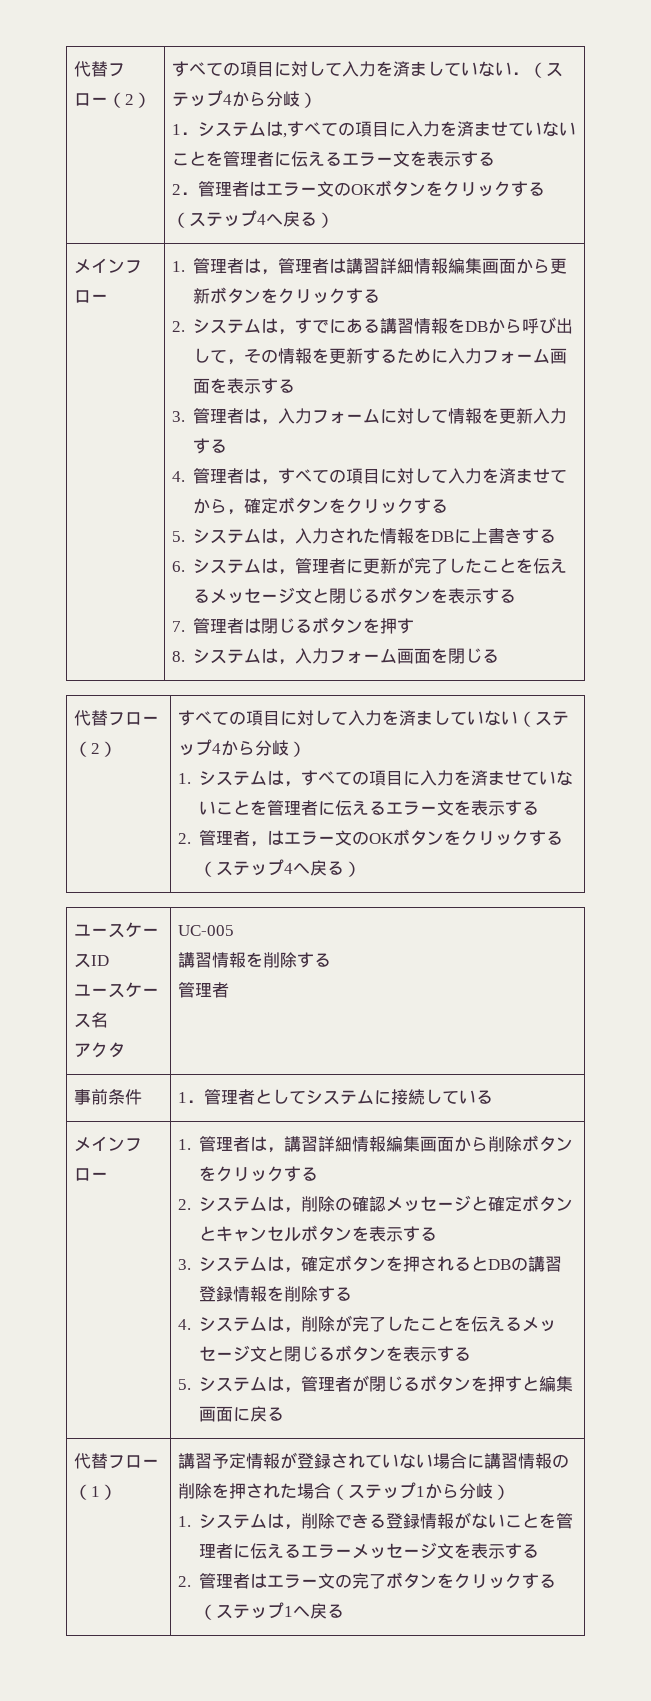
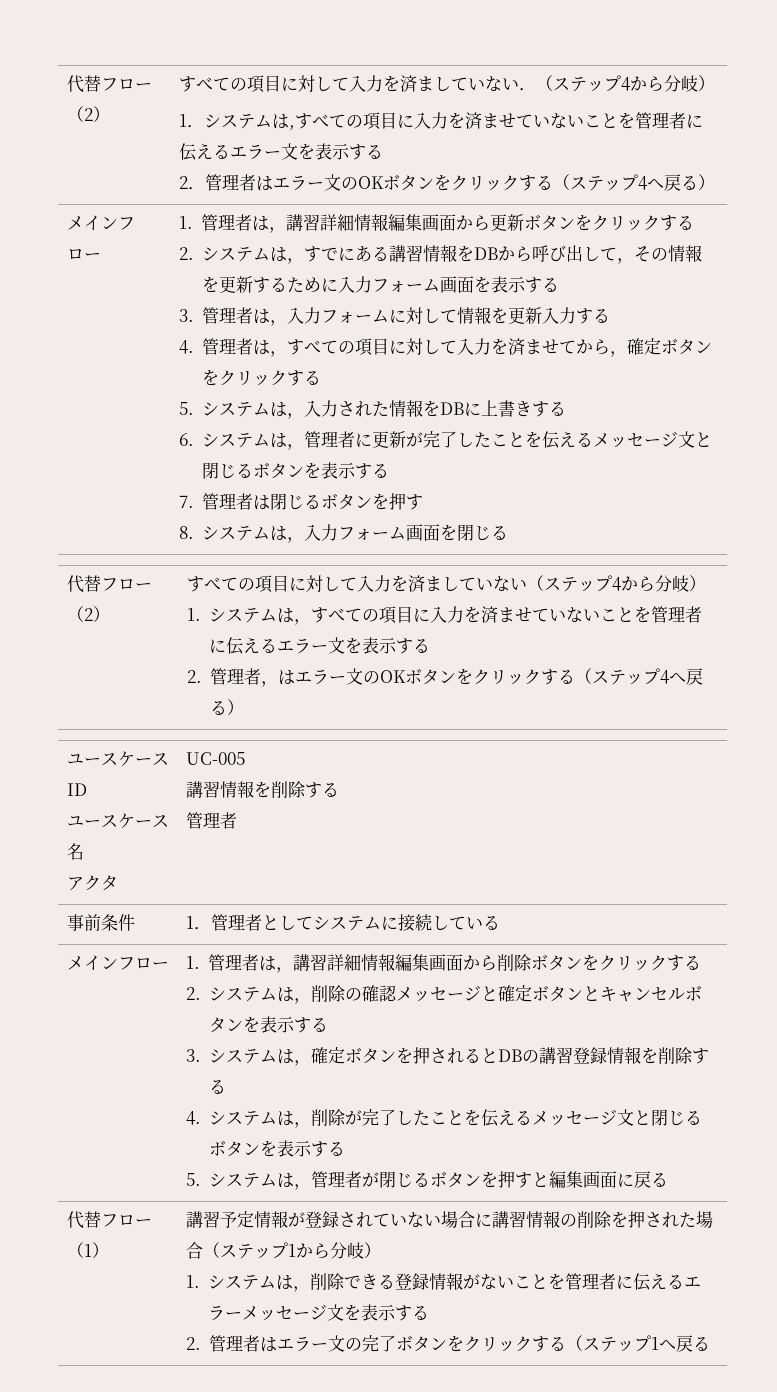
- 1.管理者は，管理者は講習詳細情報編集画面から更新ボタンをクリックする
+ 1.管理者は，講習詳細情報編集画面から更新ボタンをクリックする

